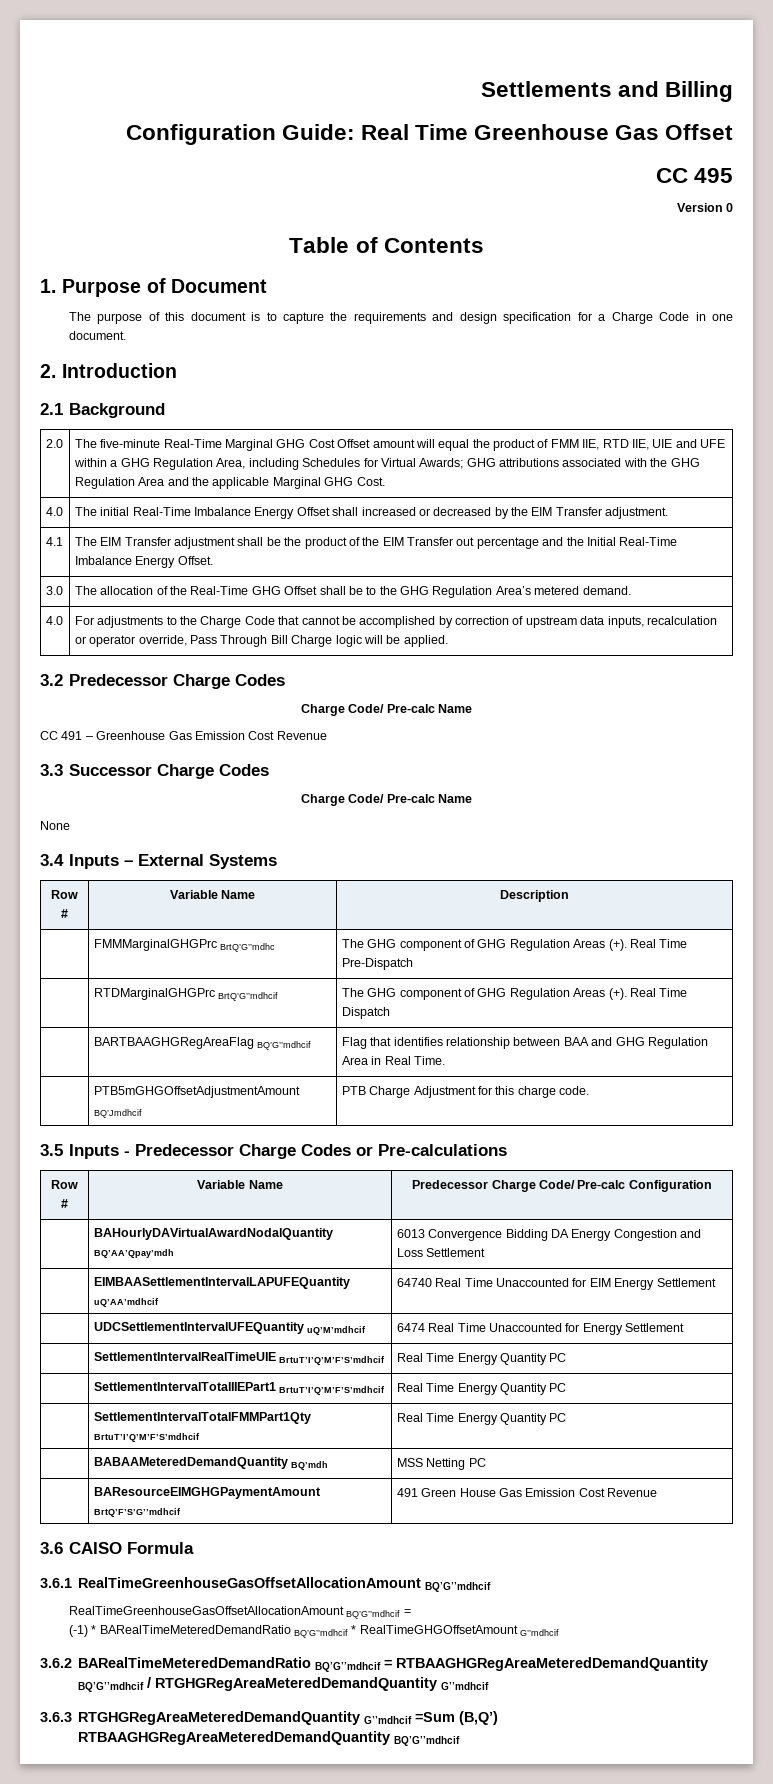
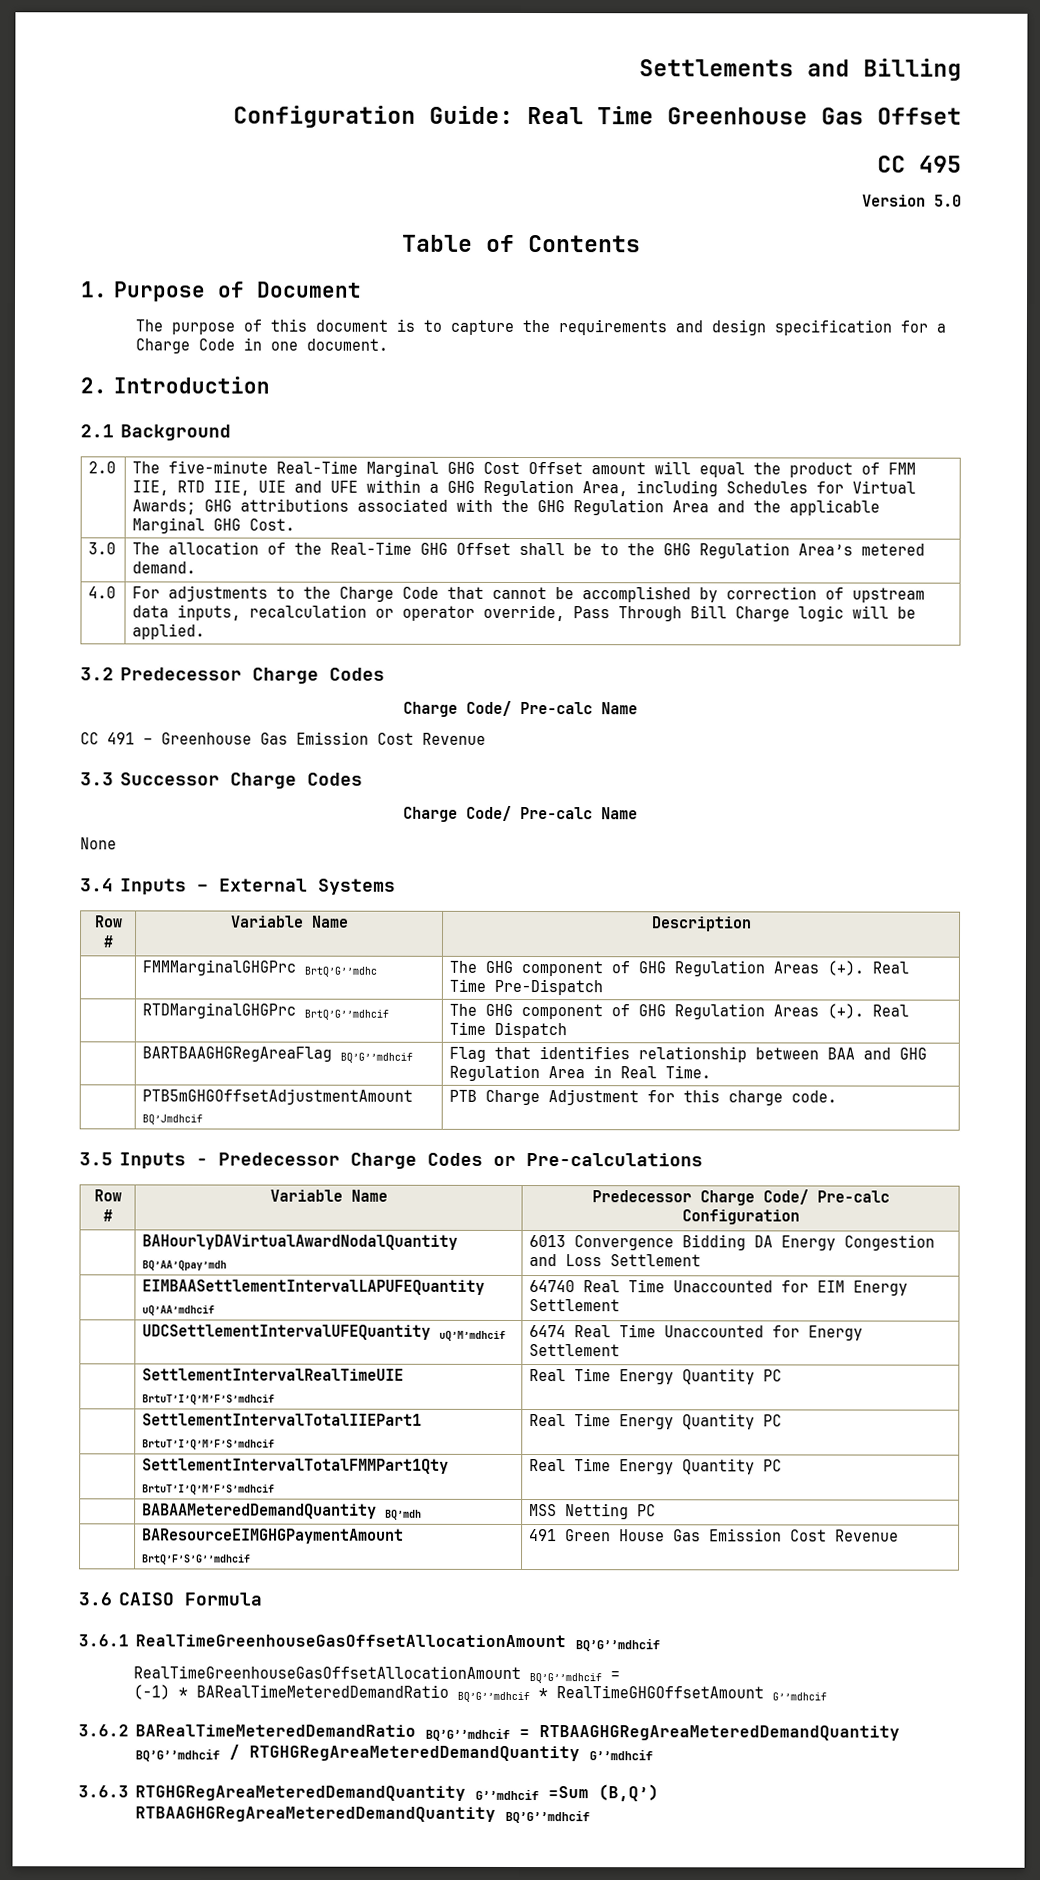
- Version 0
+ Version 5.0
- 4.0 | The initial Real-Time Imbalance Energy Offset shall increased or decreased by the EIM Transfer adjustment.
- 4.1 | The EIM Transfer adjustment shall be the product of the EIM Transfer out percentage and the Initial Real-Time Imbalance Energy Offset.

